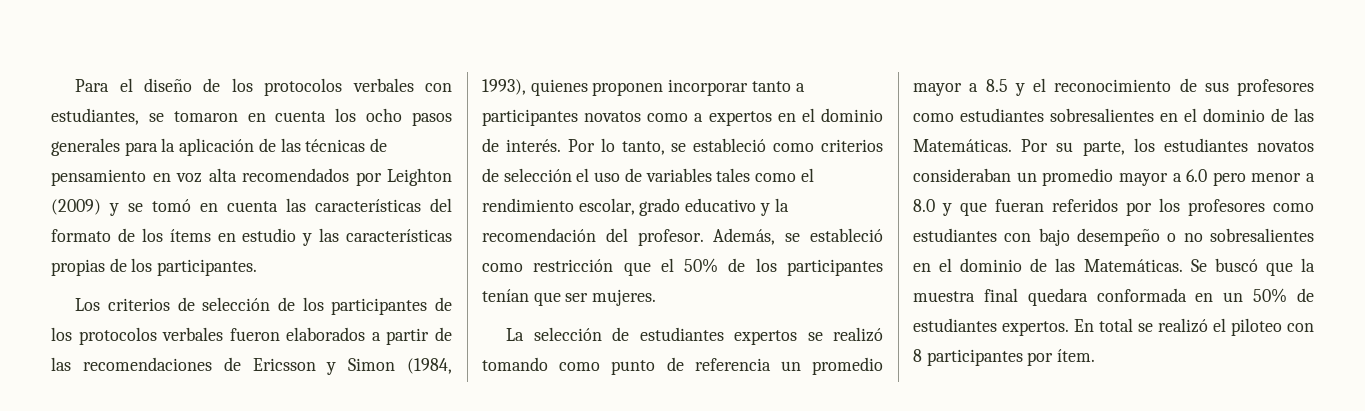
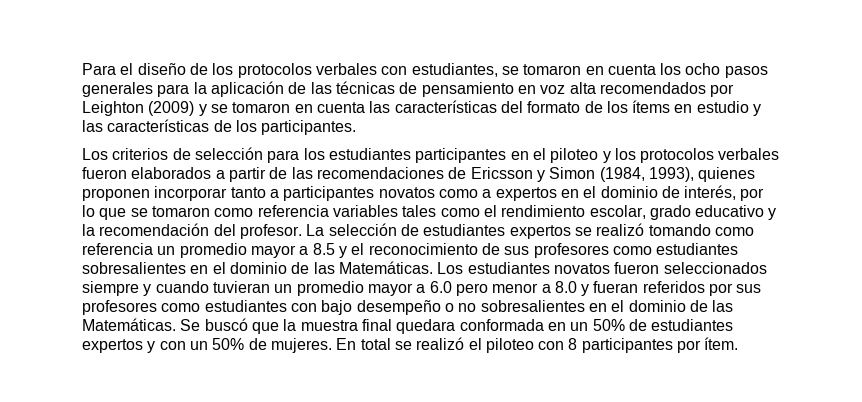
- Para el diseño de los protocolos verbales con estudiantes, se tomaron en cuenta los ocho pasos generales para la aplicación de las técnicas de pensamiento en voz alta recomendados por Leighton (2009) y se tomó en cuenta las características del formato de los ítems en estudio y las características propias de los participantes.
+ Para el diseño de los protocolos verbales con estudiantes, se tomaron en cuenta los ocho pasos generales para la aplicación de las técnicas de pensamiento en voz alta recomendados por Leighton (2009) y se tomaron en cuenta las características del formato de los ítems en estudio y las características de los participantes.
- Los criterios de selección de los participantes de los protocolos verbales fueron elaborados a partir de las recomendaciones de Ericsson y Simon (1984, 1993), quienes proponen incorporar tanto a participantes novatos como a expertos en el dominio de interés. Por lo tanto, se estableció como criterios de selección el uso de variables tales como el rendimiento escolar, grado educativo y la recomendación del profesor. Además, se estableció como restricción que el 50% de los participantes tenían que ser mujeres.
- La selección de estudiantes expertos se realizó tomando como punto de referencia un promedio mayor a 8.5 y el reconocimiento de sus profesores como estudiantes sobresalientes en el dominio de las Matemáticas.
+ Los criterios de selección para los estudiantes participantes en el piloteo y los protocolos verbales fueron elaborados a partir de las recomendaciones de Ericsson y Simon (1984, 1993), quienes proponen incorporar tanto a participantes novatos como a expertos en el dominio de interés, por lo que se tomaron como referencia variables tales como el rendimiento escolar, grado educativo y la recomendación del profesor. La selección de estudiantes expertos se realizó tomando como referencia un promedio mayor a 8.5 y el reconocimiento de sus profesores como estudiantes sobresalientes en el dominio de las Matemáticas.
- Por su parte, los estudiantes novatos consideraban un promedio mayor a 6.0 pero menor a 8.0 y que fueran referidos por los profesores como estudiantes con bajo desempeño o no sobresalientes en el dominio de las Matemáticas.
+ Los estudiantes novatos fueron seleccionados siempre y cuando tuvieran un promedio mayor a 6.0 pero menor a 8.0 y fueran referidos por sus profesores como estudiantes con bajo desempeño o no sobresalientes en el dominio de las Matemáticas.
- Se buscó que la muestra final quedara conformada en un 50% de estudiantes expertos.
+ Se buscó que la muestra final quedara conformada en un 50% de estudiantes expertos y con un 50% de mujeres.

